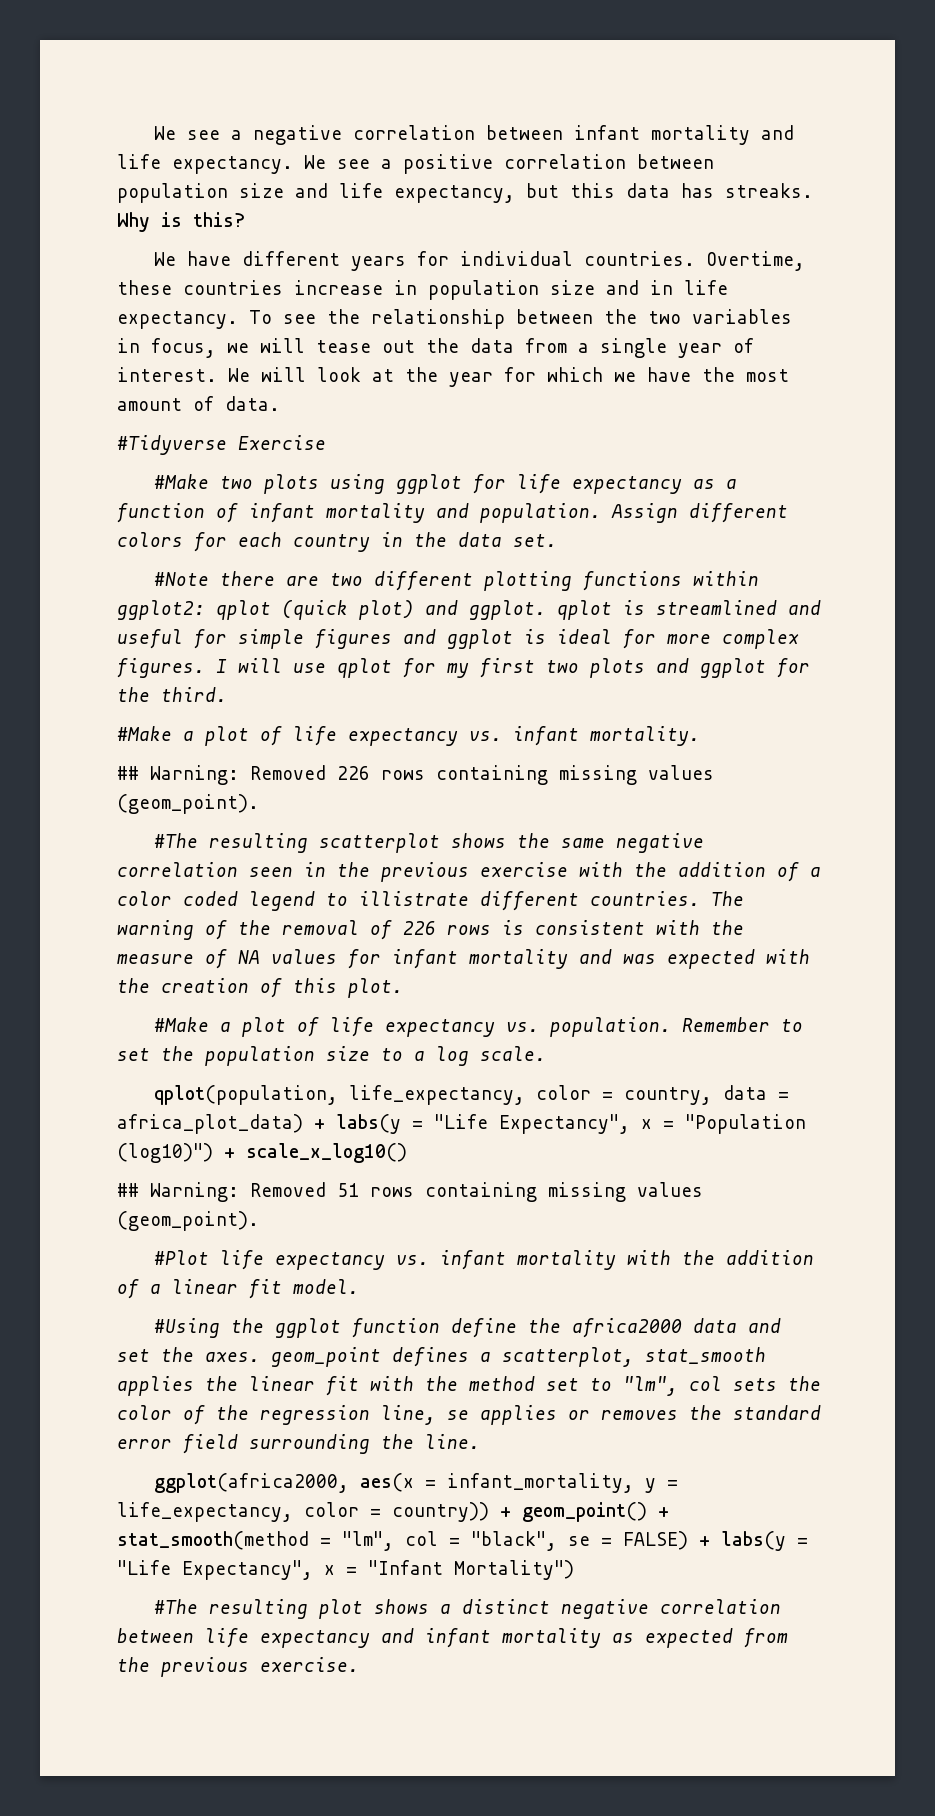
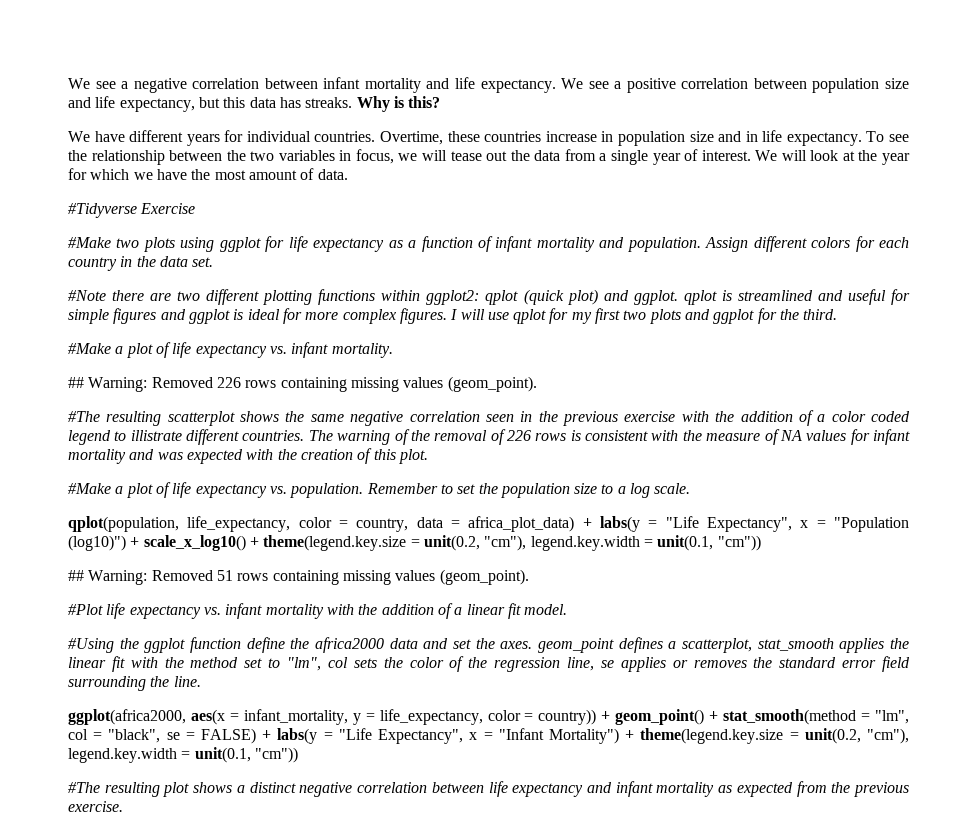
- qplot(population, life_expectancy, color = country, data = africa_plot_data) + labs(y = "Life Expectancy", x = "Population (log10)") + scale_x_log10()
+ qplot(population, life_expectancy, color = country, data = africa_plot_data) + labs(y = "Life Expectancy", x = "Population (log10)") + scale_x_log10() + theme(legend.key.size = unit(0.2, "cm"), legend.key.width = unit(0.1, "cm"))
- ggplot(africa2000, aes(x = infant_mortality, y = life_expectancy, color = country)) + geom_point() + stat_smooth(method = "lm", col = "black", se = FALSE) + labs(y = "Life Expectancy", x = "Infant Mortality")
+ ggplot(africa2000, aes(x = infant_mortality, y = life_expectancy, color = country)) + geom_point() + stat_smooth(method = "lm", col = "black", se = FALSE) + labs(y = "Life Expectancy", x = "Infant Mortality") + theme(legend.key.size = unit(0.2, "cm"), legend.key.width = unit(0.1, "cm"))

